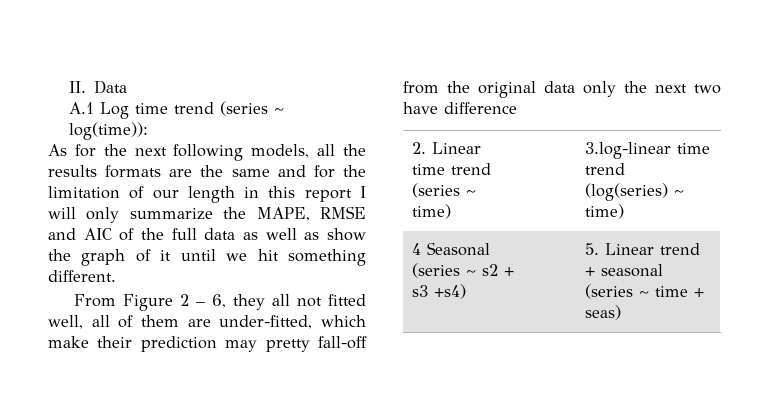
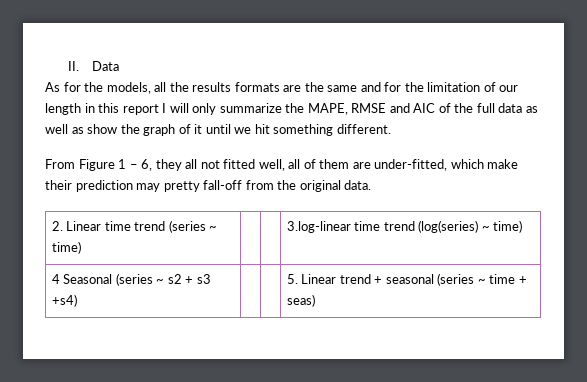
- A.1 Log time trend (series ~ log(time)):
- As for the next following models, all the results formats are the same and for the limitation of our length in this report I will only summarize the MAPE, RMSE and AIC of the full data as well as show the graph of it until we hit something different.
+ As for the models, all the results formats are the same and for the limitation of our length in this report I will only summarize the MAPE, RMSE and AIC of the full data as well as show the graph of it until we hit something different.
- From Figure 2 – 6, they all not fitted well, all of them are under-fitted, which make their prediction may pretty fall-off from the original data only the next two have difference
+ From Figure 1 – 6, they all not fitted well, all of them are under-fitted, which make their prediction may pretty fall-off from the original data.

